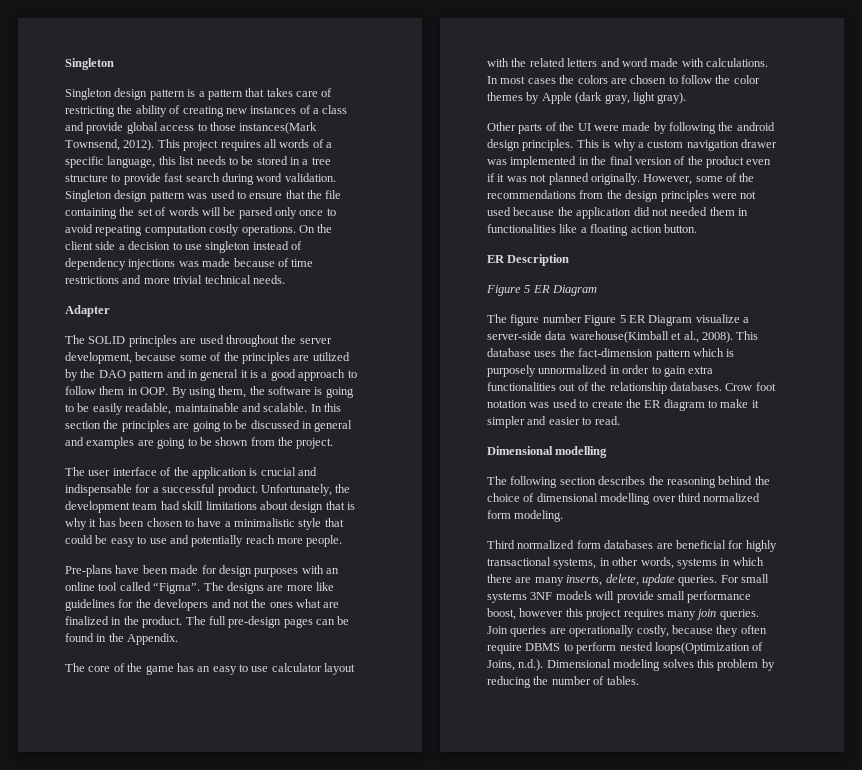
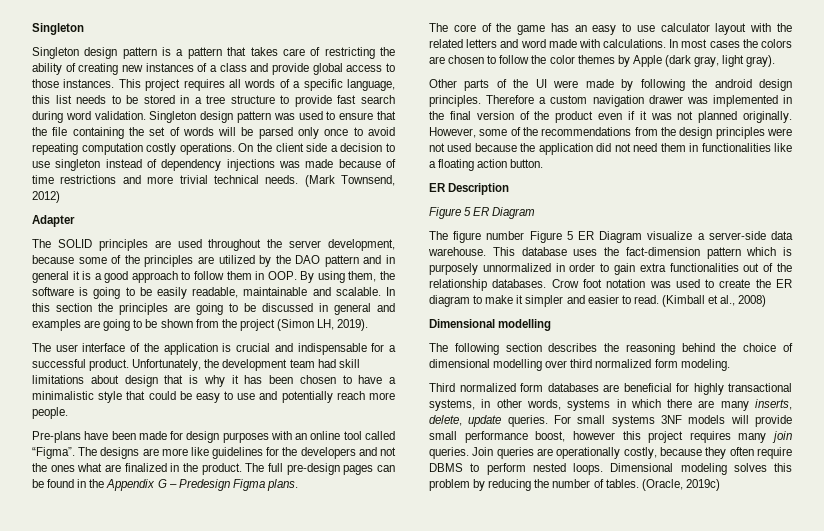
- Singleton design pattern is a pattern that takes care of restricting the ability of creating new instances of a class and provide global access to those instances(Mark Townsend, 2012).
+ Singleton design pattern is a pattern that takes care of restricting the ability of creating new instances of a class and provide global access to those instances.
+ (Mark Townsend, 2012)
- In this section the principles are going to be discussed in general and examples are going to be shown from the project.
+ In this section the principles are going to be discussed in general and examples are going to be shown from the project (Simon LH, 2019).
- The full pre-design pages can be found in the Appendix.
+ The full pre-design pages can be found in the Appendix G – Predesign Figma plans.
- This is why a custom navigation drawer was implemented in the final version of the product even if it was not planned originally.
+ Therefore a custom navigation drawer was implemented in the final version of the product even if it was not planned originally.
- However, some of the recommendations from the design principles were not used because the application did not needed them in functionalities like a floating action button.
+ However, some of the recommendations from the design principles were not used because the application did not need them in functionalities like a floating action button.
- The figure number Figure 5 ER Diagram visualize a server-side data warehouse(Kimball et al., 2008).
+ The figure number Figure 5 ER Diagram visualize a server-side data warehouse.
+ (Kimball et al., 2008)
- Join queries are operationally costly, because they often require DBMS to perform nested loops(Optimization of Joins, n.d.). Dimensional modeling solves this problem by reducing the number of tables.
+ Join queries are operationally costly, because they often require DBMS to perform nested loops. Dimensional modeling solves this problem by reducing the number of tables.
+ (Oracle, 2019c)

